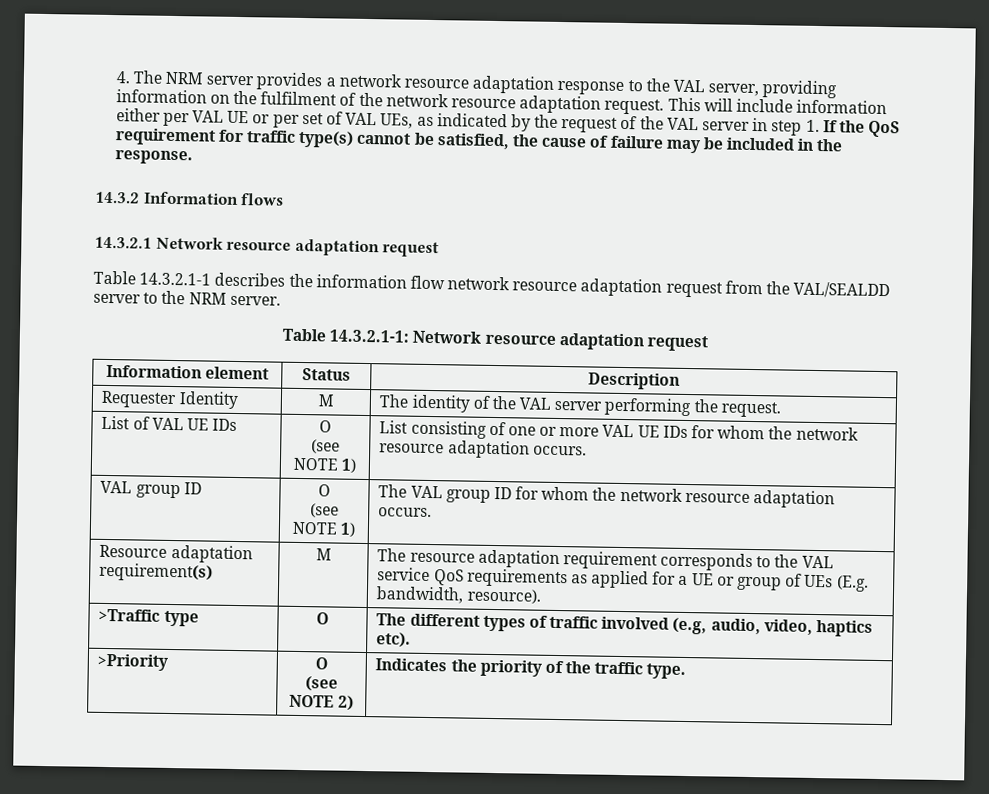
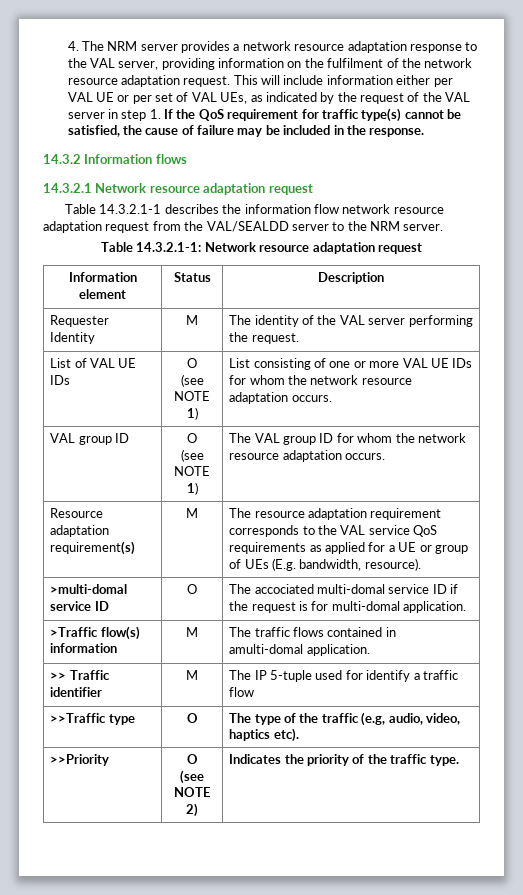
- >Traffic type | O | The different types of traffic involved (e.g, audio, video, haptics etc).
+ >multi-domal service ID | O | The accociated multi-domal service ID if the request is for multi-domal application.
+ >Traffic flow(s) information | M | The traffic flows contained in amulti-domal application.
+ >> Traffic identifier | M | The IP 5-tuple used for identify a traffic flow
+ >>Traffic type | O | The type of the traffic (e.g, audio, video, haptics etc).
- >Priority | O
+ >>Priority | O

